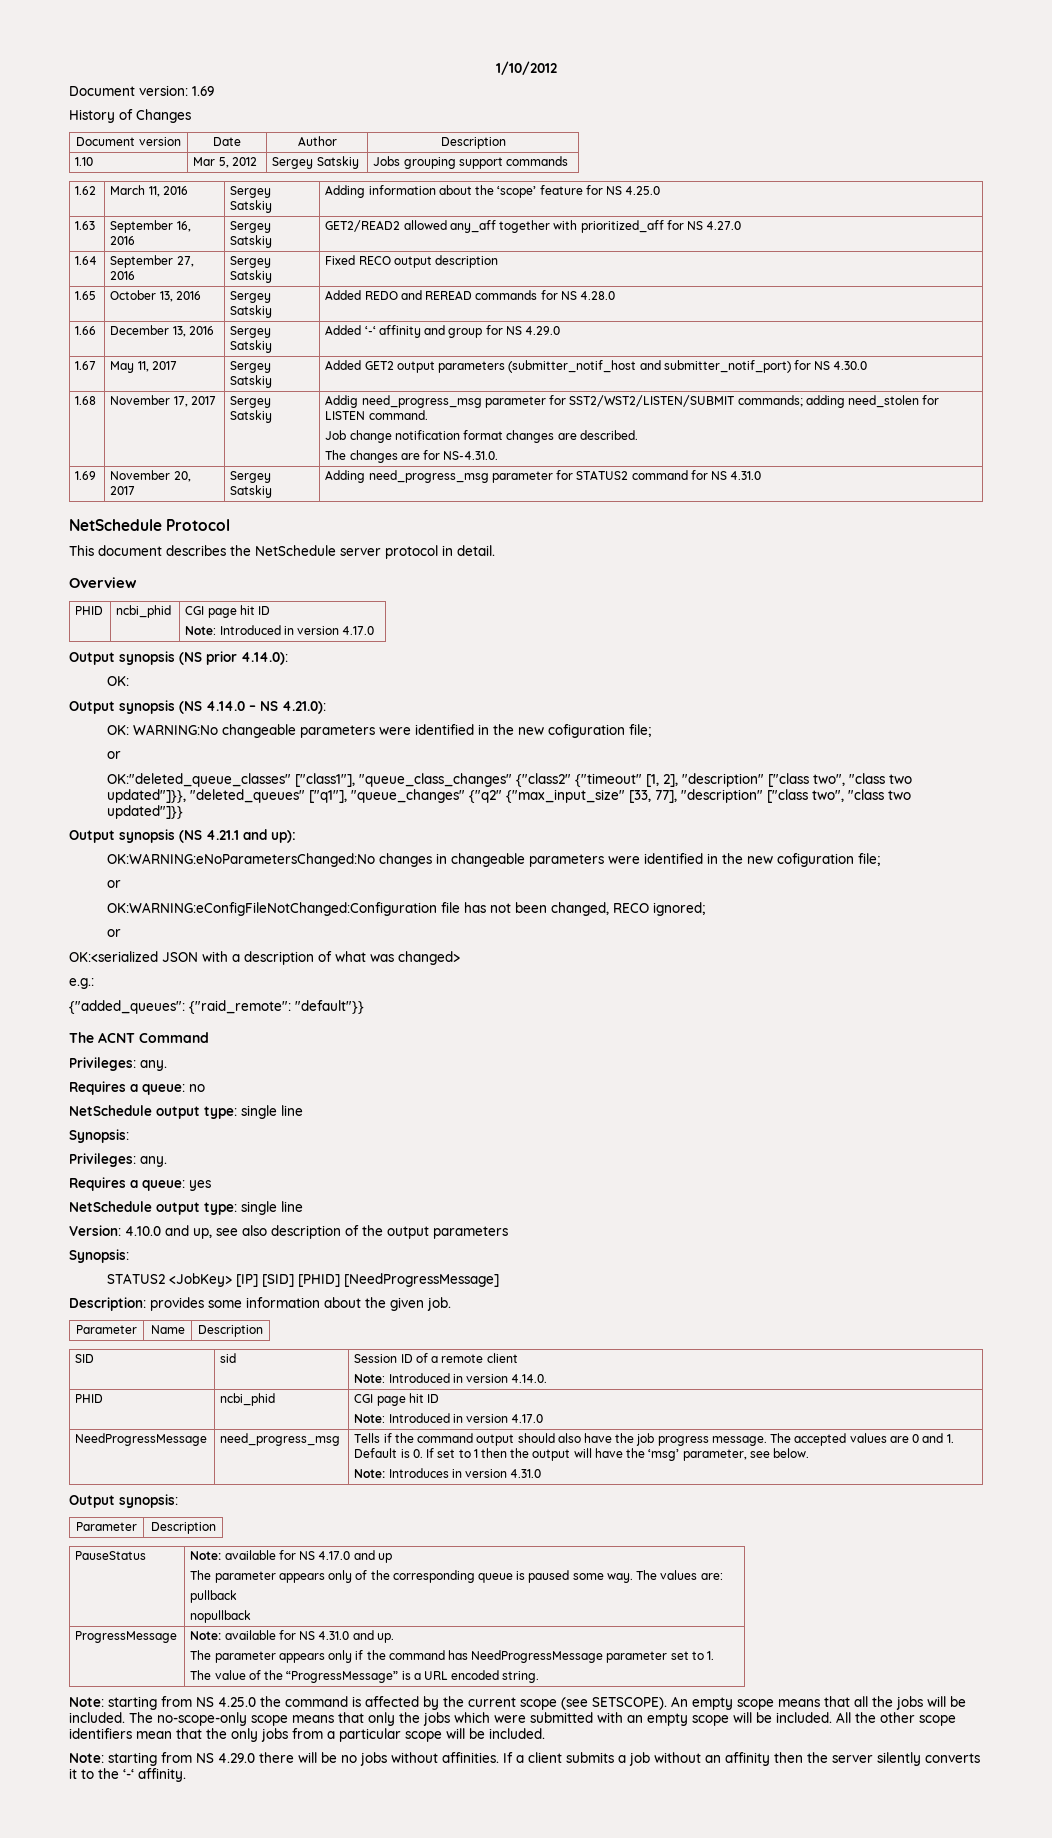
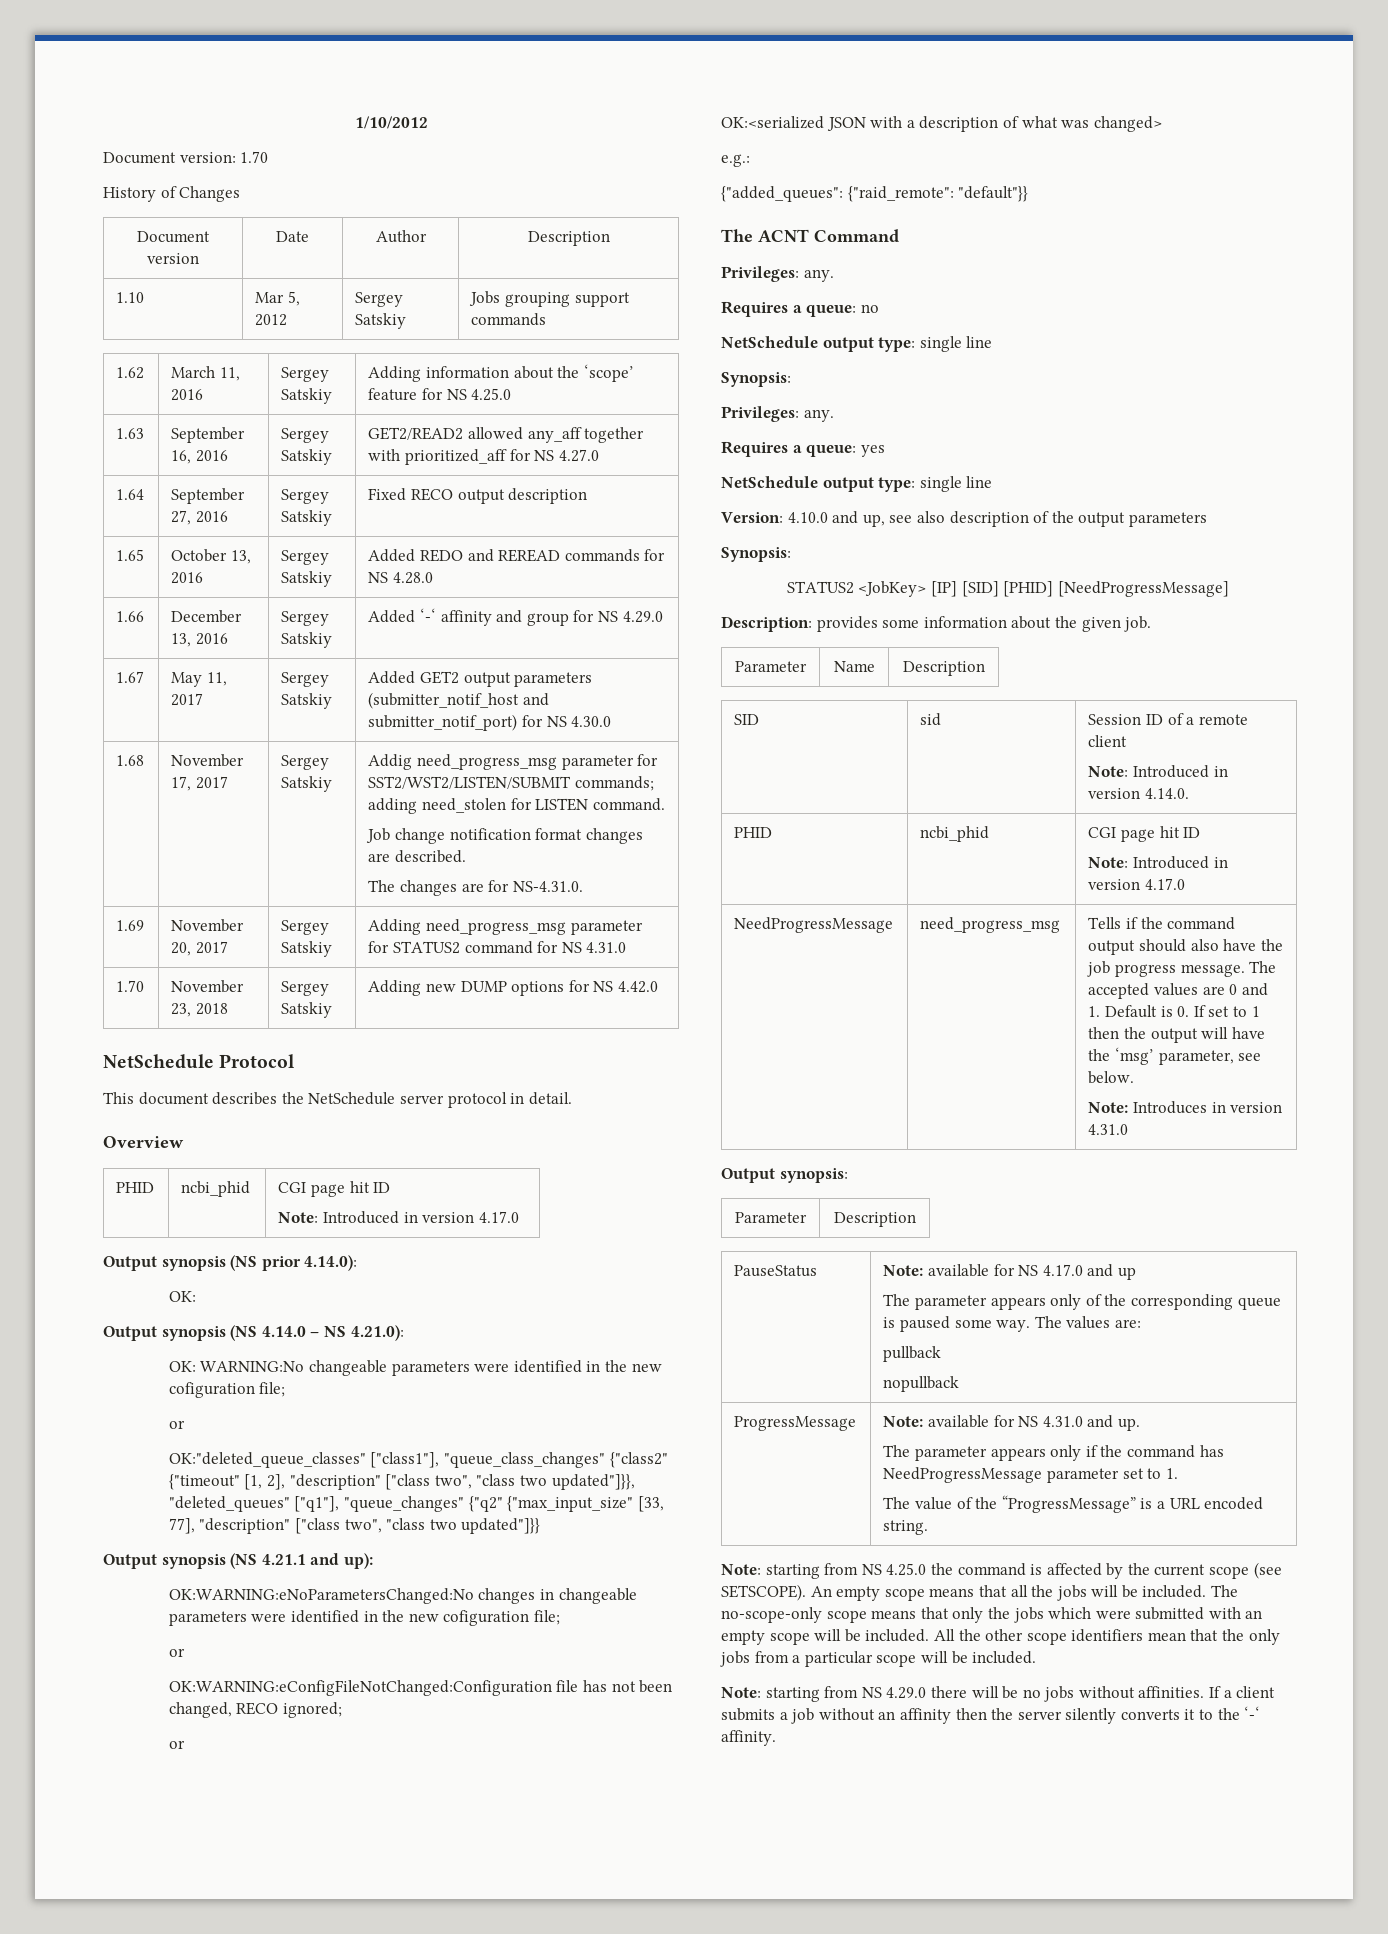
- Document version: 1.69
+ Document version: 1.70
+ 1.70 | November 23, 2018 | Sergey Satskiy | Adding new DUMP options for NS 4.42.0

